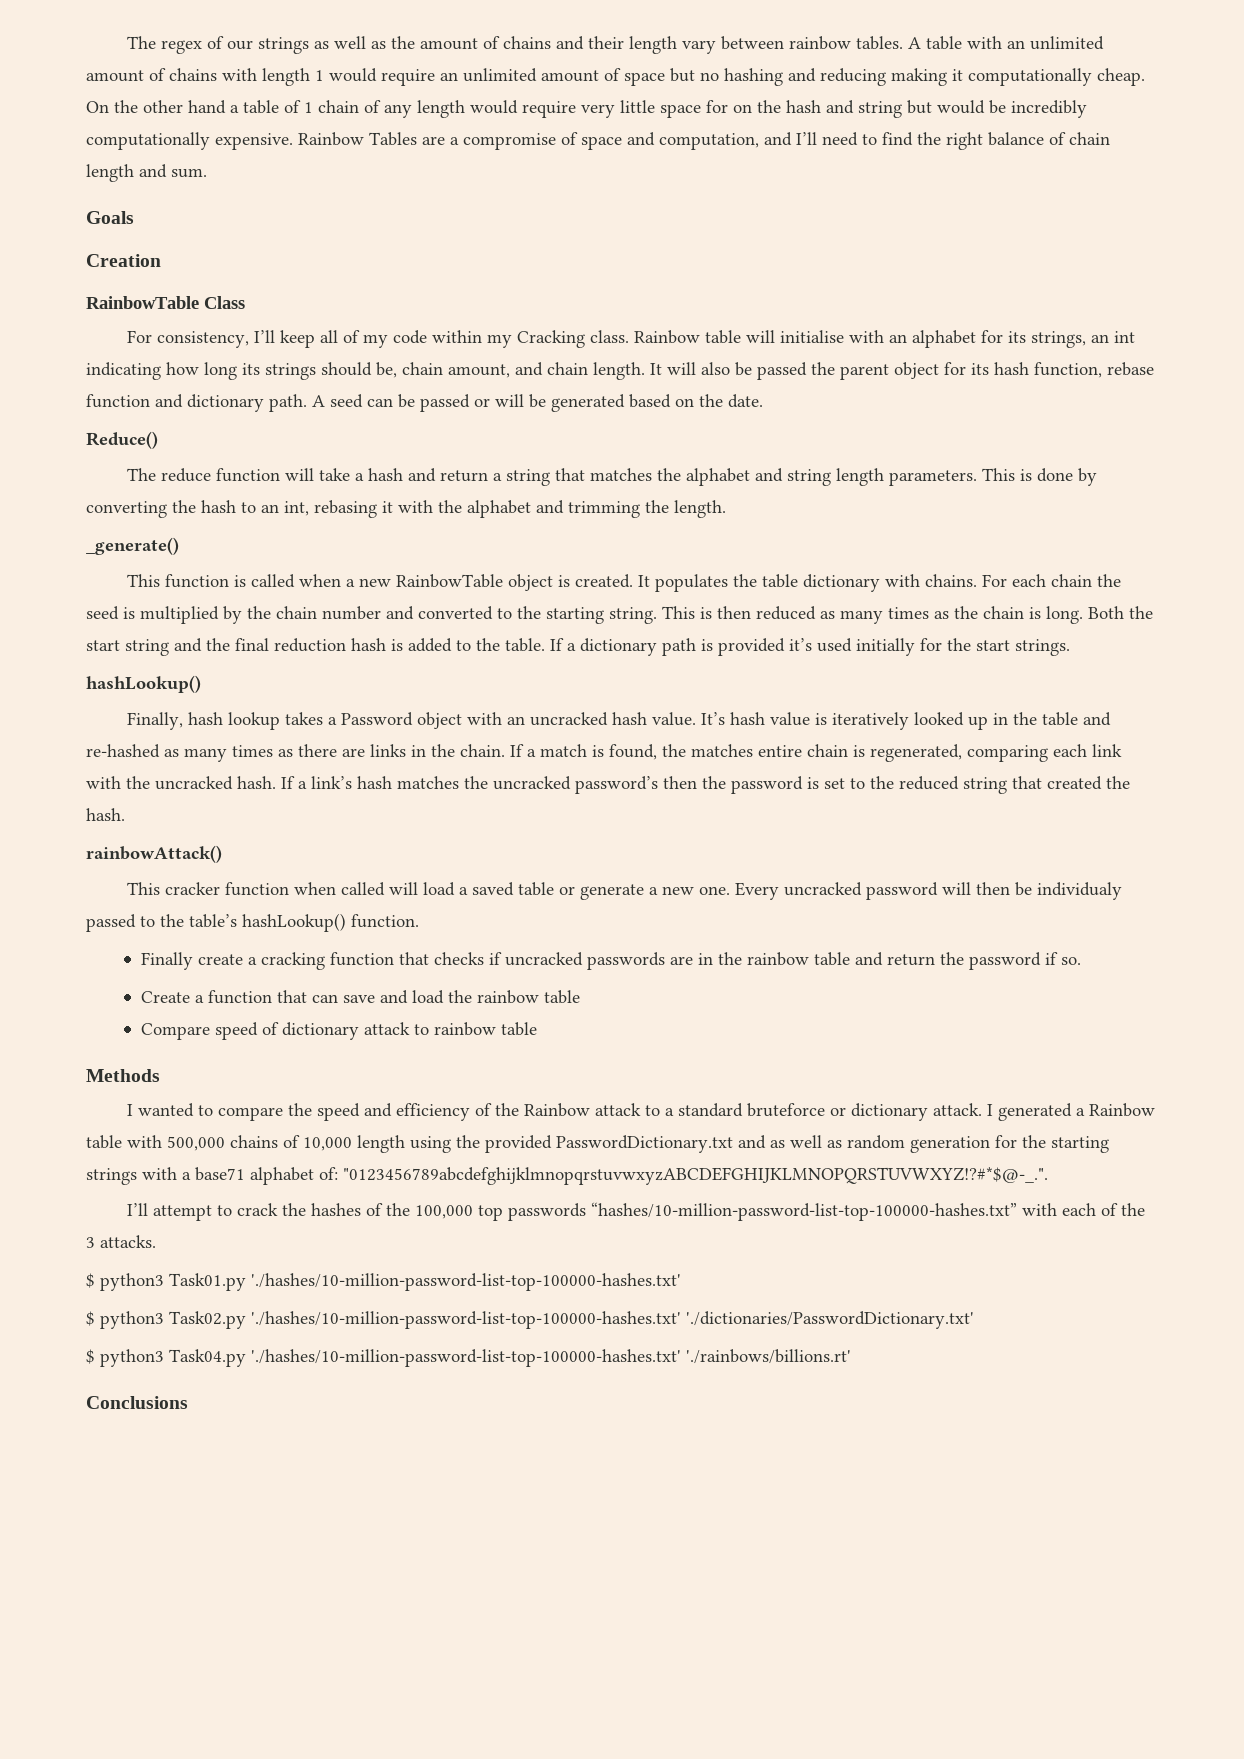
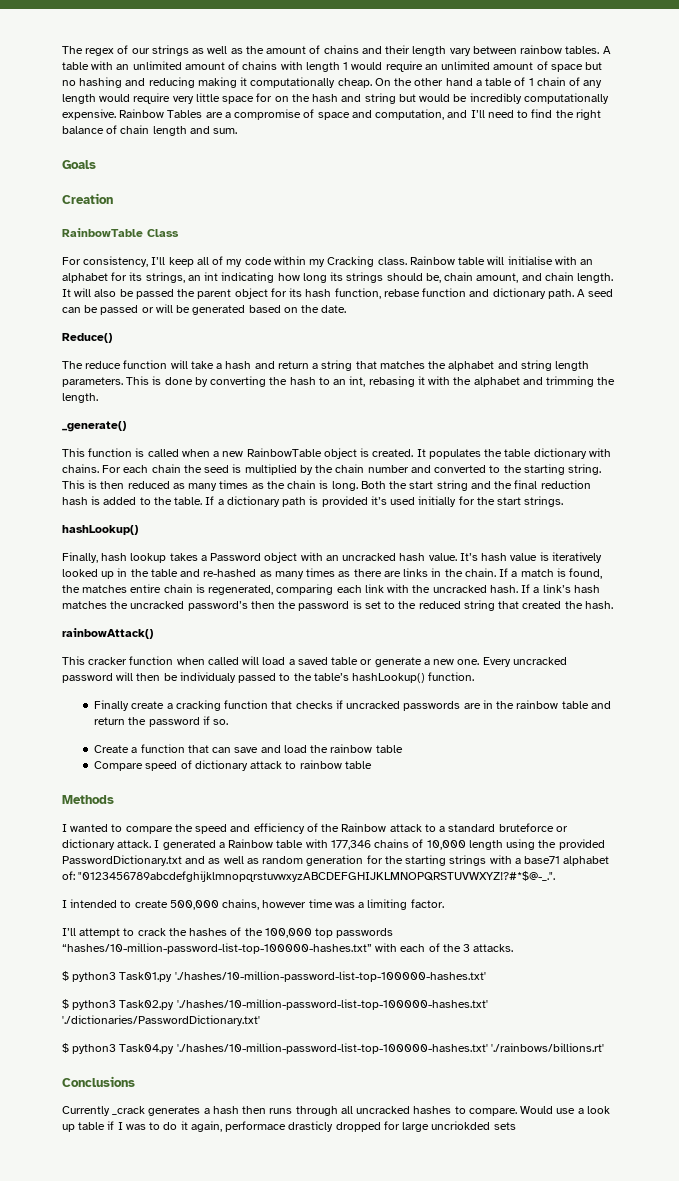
- I generated a Rainbow table with 500,000 chains of 10,000 length using the provided PasswordDictionary.txt and as well as random generation for the starting strings with a base71 alphabet of: "0123456789abcdefghijklmnopqrstuvwxyzABCDEFGHIJKLMNOPQRSTUVWXYZ!?#*$@-_.".
+ I generated a Rainbow table with 177,346 chains of 10,000 length using the provided PasswordDictionary.txt and as well as random generation for the starting strings with a base71 alphabet of: "0123456789abcdefghijklmnopqrstuvwxyzABCDEFGHIJKLMNOPQRSTUVWXYZ!?#*$@-_.".
+ I intended to create 500,000 chains, however time was a limiting factor.
+ Currently _crack generates a hash then runs through all uncracked hashes to compare. Would use a look up table if I was to do it again, performace drasticly dropped for large uncriokded sets

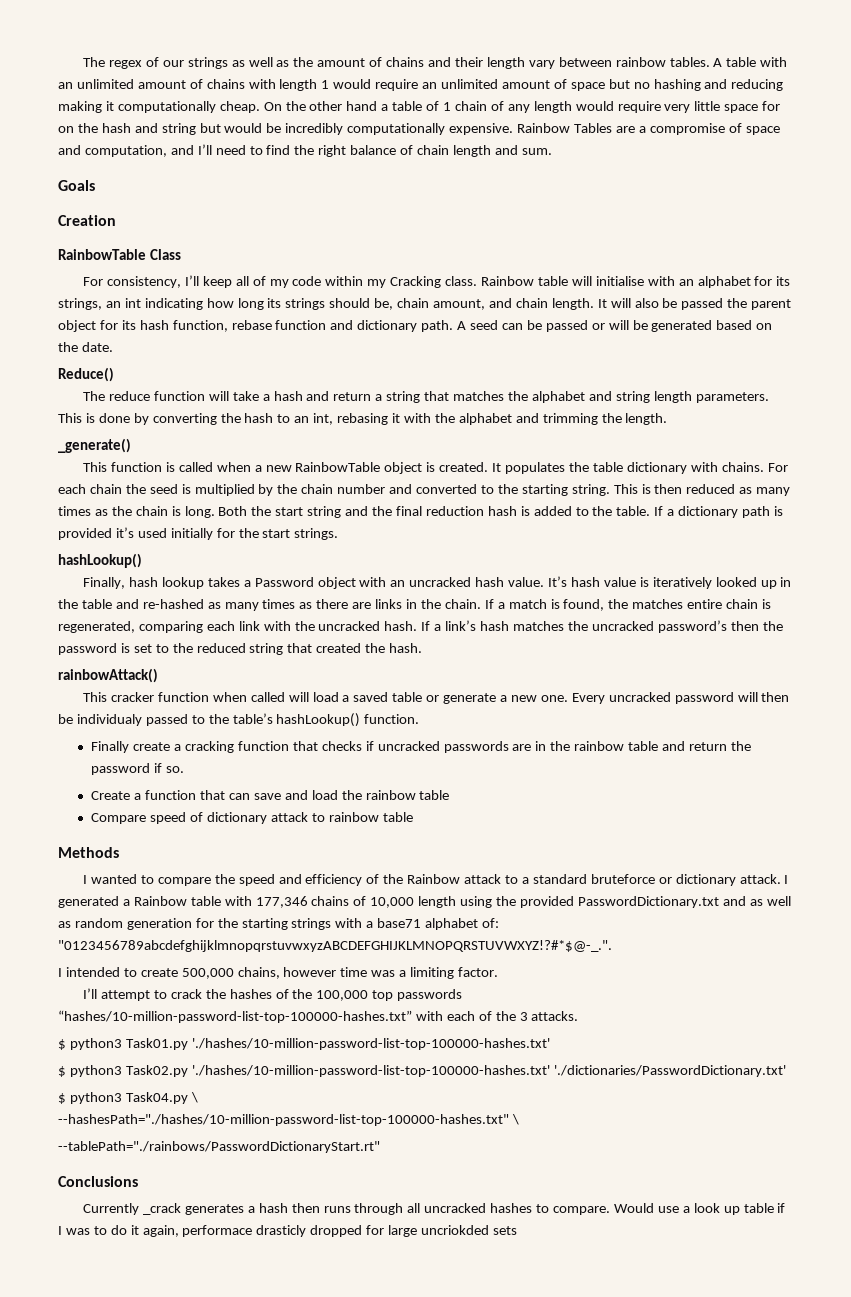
- $ python3 Task04.py './hashes/10-million-password-list-top-100000-hashes.txt' './rainbows/billions.rt'
+ $ python3 Task04.py \
+ --hashesPath="./hashes/10-million-password-list-top-100000-hashes.txt" \
+ --tablePath="./rainbows/PasswordDictionaryStart.rt"

